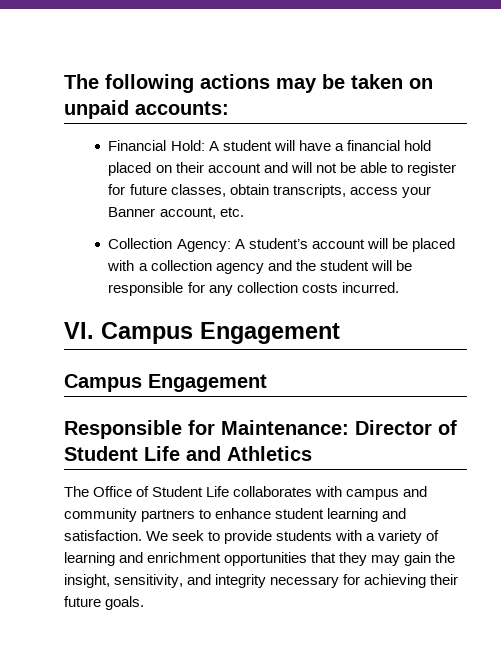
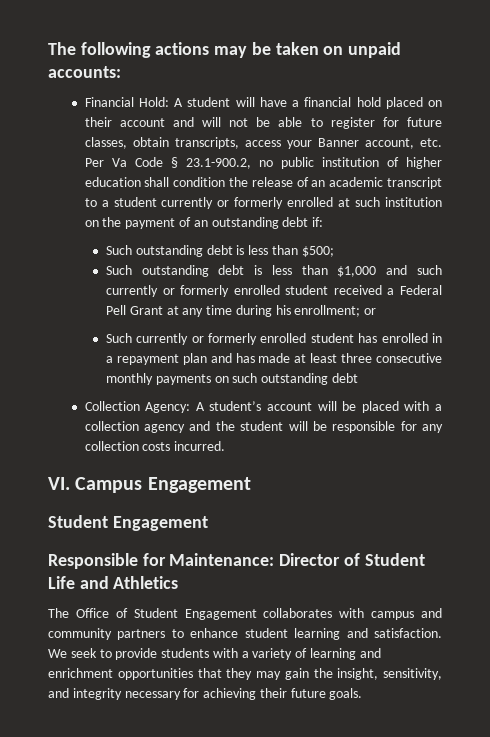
- Financial Hold: A student will have a financial hold placed on their account and will not be able to register for future classes, obtain transcripts, access your Banner account, etc.
+ Financial Hold: A student will have a financial hold placed on their account and will not be able to register for future classes, obtain transcripts, access your Banner account, etc. Per Va Code § 23.1-900.2, no public institution of higher education shall condition the release of an academic transcript to a student currently or formerly enrolled at such institution on the payment of an outstanding debt if:
+ Such outstanding debt is less than $500;
+ Such outstanding debt is less than $1,000 and such currently or formerly enrolled student received a Federal Pell Grant at any time during his enrollment; or
+ Such currently or formerly enrolled student has enrolled in a repayment plan and has made at least three consecutive monthly payments on such outstanding debt
  VI. Campus Engagement
- Campus Engagement
+ Student Engagement
- The Office of Student Life collaborates with campus and community partners to enhance student learning and satisfaction.
+ The Office of Student Engagement collaborates with campus and community partners to enhance student learning and satisfaction.

